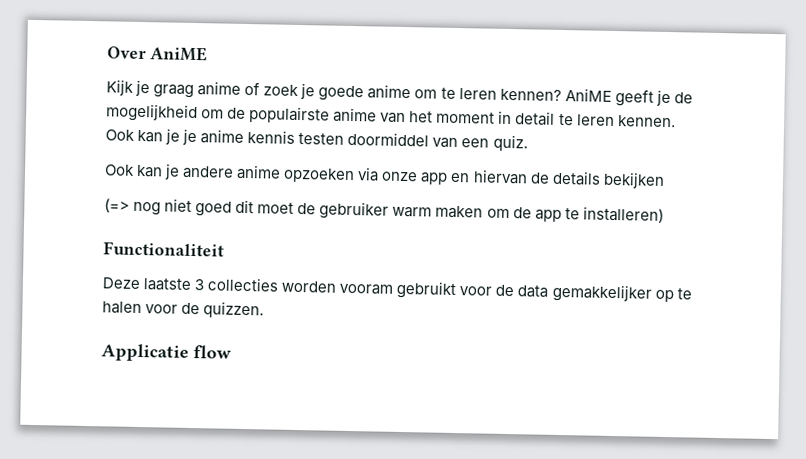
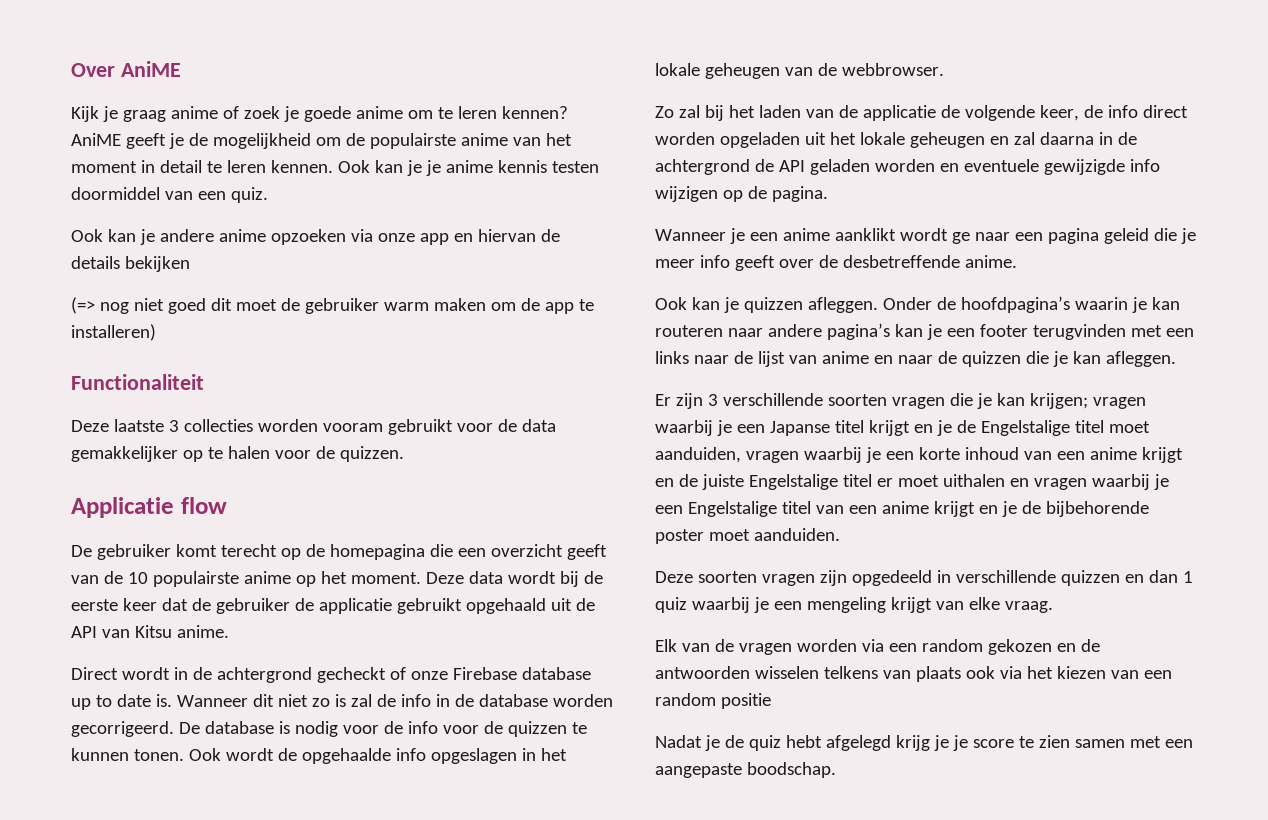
+ De gebruiker komt terecht op de homepagina die een overzicht geeft van de 10 populairste anime op het moment. Deze data wordt bij de eerste keer dat de gebruiker de applicatie gebruikt opgehaald uit de API van Kitsu anime.
+ Direct wordt in de achtergrond gecheckt of onze Firebase database up to date is. Wanneer dit niet zo is zal de info in de database worden gecorrigeerd. De database is nodig voor de info voor de quizzen te kunnen tonen. Ook wordt de opgehaalde info opgeslagen in het lokale geheugen van de webbrowser.
+ Zo zal bij het laden van de applicatie de volgende keer, de info direct worden opgeladen uit het lokale geheugen en zal daarna in de achtergrond de API geladen worden en eventuele gewijzigde info wijzigen op de pagina.
+ Wanneer je een anime aanklikt wordt ge naar een pagina geleid die je meer info geeft over de desbetreffende anime.
+ Ook kan je quizzen afleggen. Onder de hoofdpagina’s waarin je kan routeren naar andere pagina’s kan je een footer terugvinden met een links naar de lijst van anime en naar de quizzen die je kan afleggen.
+ Er zijn 3 verschillende soorten vragen die je kan krijgen; vragen waarbij je een Japanse titel krijgt en je de Engelstalige titel moet aanduiden, vragen waarbij je een korte inhoud van een anime krijgt en de juiste Engelstalige titel er moet uithalen en vragen waarbij je een Engelstalige titel van een anime krijgt en je de bijbehorende poster moet aanduiden.
+ Deze soorten vragen zijn opgedeeld in verschillende quizzen en dan 1 quiz waarbij je een mengeling krijgt van elke vraag.
+ Elk van de vragen worden via een random gekozen en de antwoorden wisselen telkens van plaats ook via het kiezen van een random positie
+ Nadat je de quiz hebt afgelegd krijg je je score te zien samen met een aangepaste boodschap.

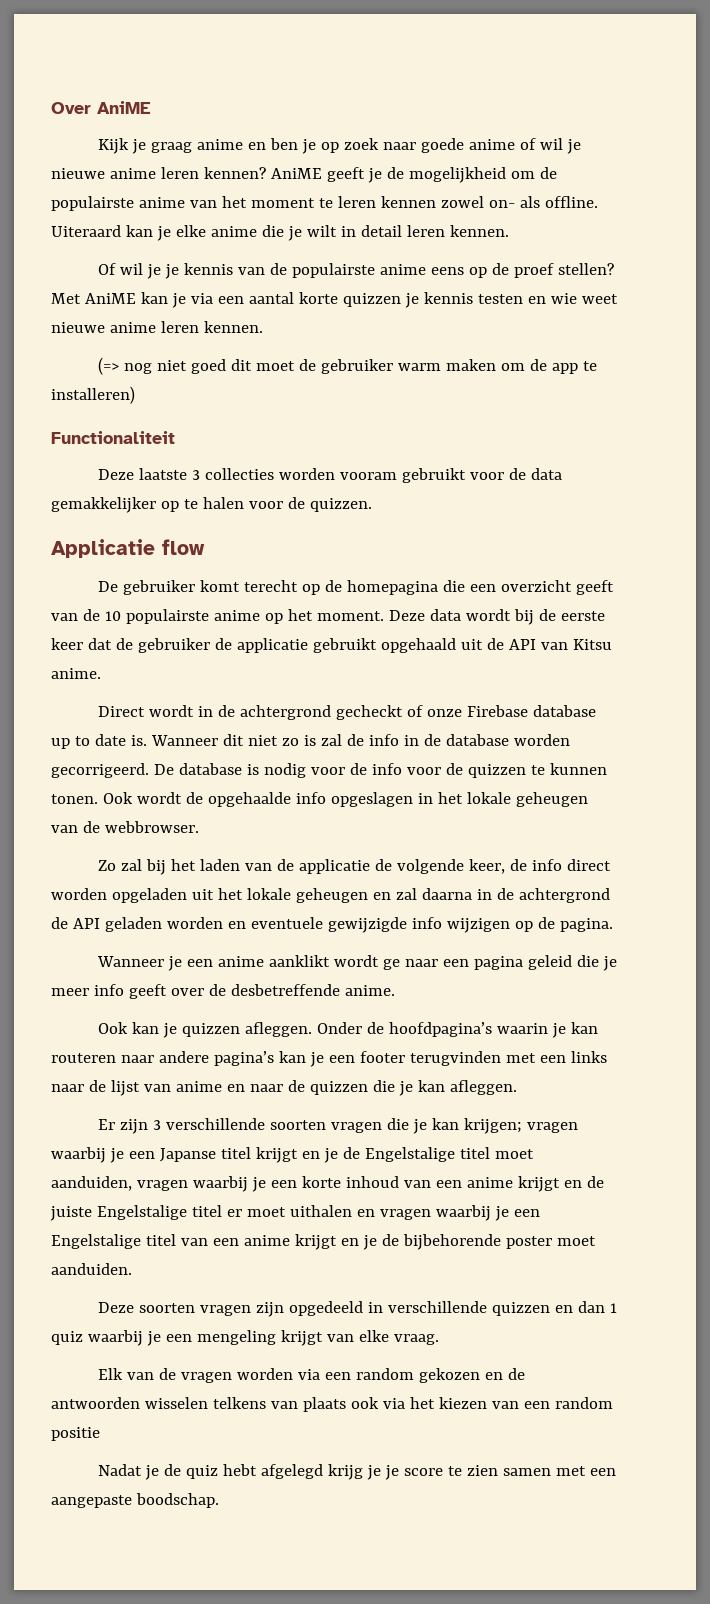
- Kijk je graag anime of zoek je goede anime om te leren kennen?
+ Kijk je graag anime en ben je op zoek naar goede anime of wil je nieuwe anime leren kennen?
- AniME geeft je de mogelijkheid om de populairste anime van het moment in detail te leren kennen. Ook kan je je anime kennis testen doormiddel van een quiz.
- Ook kan je andere anime opzoeken via onze app en hiervan de details bekijken
+ AniME geeft je de mogelijkheid om de populairste anime van het moment te leren kennen zowel on- als offline. Uiteraard kan je elke anime die je wilt in detail leren kennen.
+ Of wil je je kennis van de populairste anime eens op de proef stellen? Met AniME kan je via een aantal korte quizzen je kennis testen en wie weet nieuwe anime leren kennen.

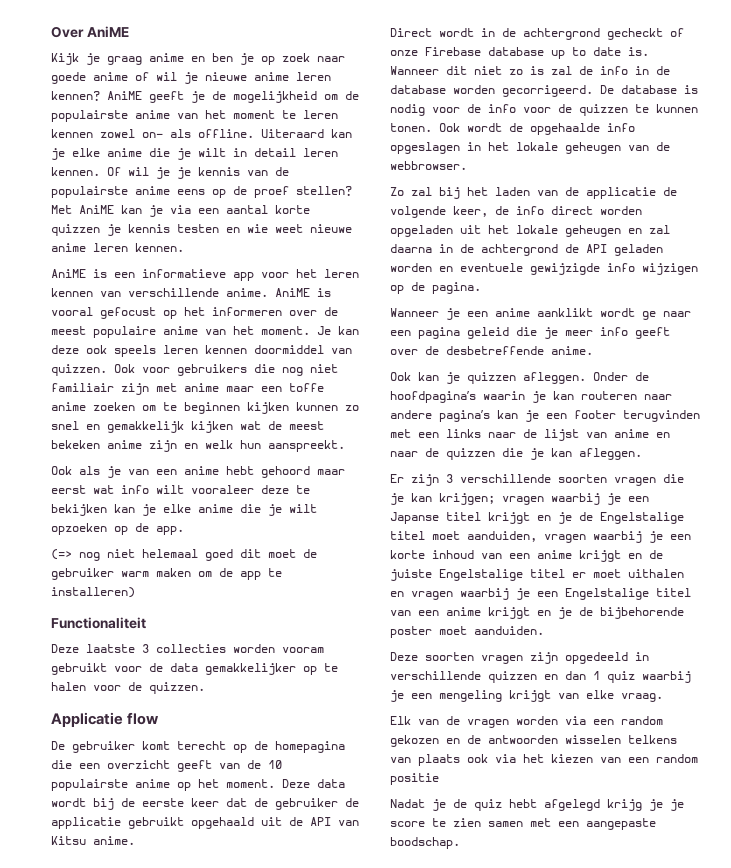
- Uiteraard kan je elke anime die je wilt in detail leren kennen.
- Of wil je je kennis van de populairste anime eens op de proef stellen?
+ Uiteraard kan je elke anime die je wilt in detail leren kennen. Of wil je je kennis van de populairste anime eens op de proef stellen?
+ AniME is een informatieve app voor het leren kennen van verschillende anime. AniME is vooral gefocust op het informeren over de meest populaire anime van het moment. Je kan deze ook speels leren kennen doormiddel van quizzen. Ook voor gebruikers die nog niet familiair zijn met anime maar een toffe anime zoeken om te beginnen kijken kunnen zo snel en gemakkelijk kijken wat de meest bekeken anime zijn en welk hun aanspreekt.
+ Ook als je van een anime hebt gehoord maar eerst wat info wilt vooraleer deze te bekijken kan je elke anime die je wilt opzoeken op de app.
- (=> nog niet goed dit moet de gebruiker warm maken om de app te installeren)
+ (=> nog niet helemaal goed dit moet de gebruiker warm maken om de app te installeren)

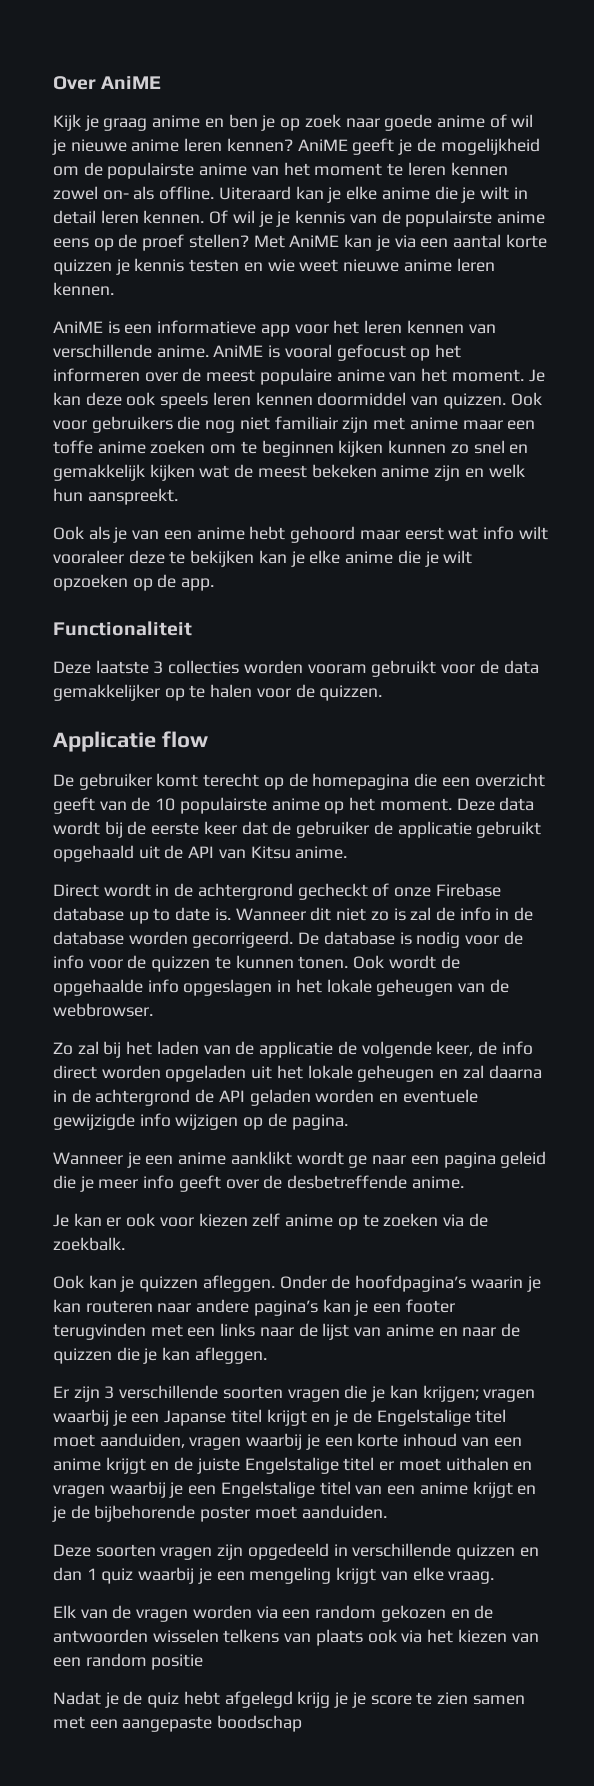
- (=> nog niet helemaal goed dit moet de gebruiker warm maken om de app te installeren)
+ Je kan er ook voor kiezen zelf anime op te zoeken via de zoekbalk.
- Nadat je de quiz hebt afgelegd krijg je je score te zien samen met een aangepaste boodschap.
+ Nadat je de quiz hebt afgelegd krijg je je score te zien samen met een aangepaste boodschap

